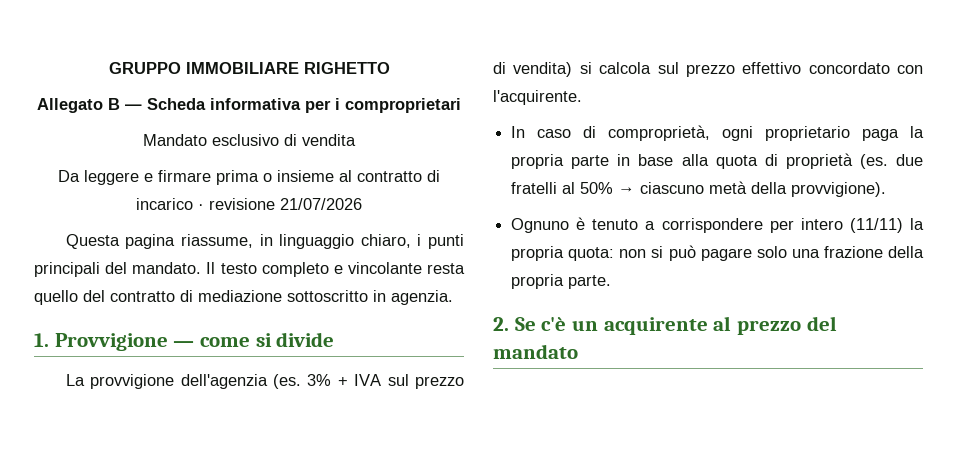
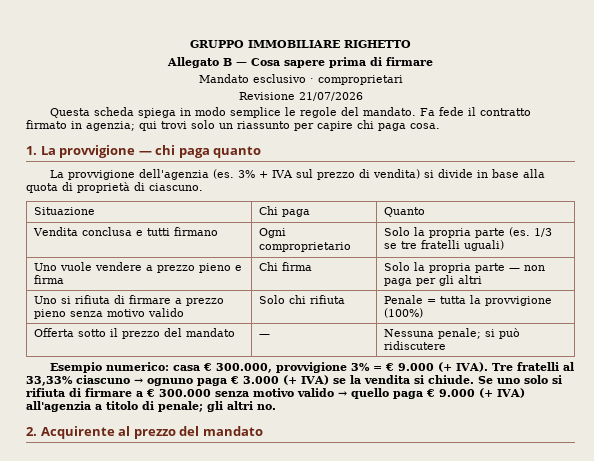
- Allegato B — Scheda informativa per i comproprietari
- Mandato esclusivo di vendita
- Da leggere e firmare prima o insieme al contratto di incarico · revisione 21/07/2026
- Questa pagina riassume, in linguaggio chiaro, i punti principali del mandato. Il testo completo e vincolante resta quello del contratto di mediazione sottoscritto in agenzia.
- 1. Provvigione — come si divide
+ Allegato B — Cosa sapere prima di firmare
+ Mandato esclusivo · comproprietari
+ Revisione 21/07/2026
+ Questa scheda spiega in modo semplice le regole del mandato. Fa fede il contratto firmato in agenzia; qui trovi solo un riassunto per capire chi paga cosa.
+ 1. La provvigione — chi paga quanto
- 3% + IVA sul prezzo di vendita) si calcola sul prezzo effettivo concordato con l'acquirente.
- In caso di comproprietà, ogni proprietario paga la propria parte in base alla quota di proprietà (es. due fratelli al 50% → ciascuno metà della provvigione).
- Ognuno è tenuto a corrispondere per intero (11/11) la propria quota: non si può pagare solo una frazione della propria parte.
- 2. Se c'è un acquirente al prezzo del mandato
+ 3% + IVA sul prezzo di vendita) si divide in base alla quota di proprietà di ciascuno.
+ Situazione | Chi paga | Quanto
+ Vendita conclusa e tutti firmano | Ogni comproprietario | Solo la propria parte (es. 1/3 se tre fratelli uguali)
+ Uno vuole vendere a prezzo pieno e firma | Chi firma | Solo la propria parte — non paga per gli altri
+ Uno si rifiuta di firmare a prezzo pieno senza motivo valido | Solo chi rifiuta | Penale = tutta la provvigione (100%)
+ Offerta sotto il prezzo del mandato | — | Nessuna penale; si può ridiscutere
+ Esempio numerico: casa € 300.000, provvigione 3% = € 9.000 (+ IVA). Tre fratelli al 33,33% ciascuno → ognuno paga € 3.000 (+ IVA) se la vendita si chiude. Se uno solo si rifiuta di firmare a € 300.000 senza motivo valido → quello paga € 9.000 (+ IVA) all'agenzia a titolo di penale; gli altri no.
+ 2. Acquirente al prezzo del mandato

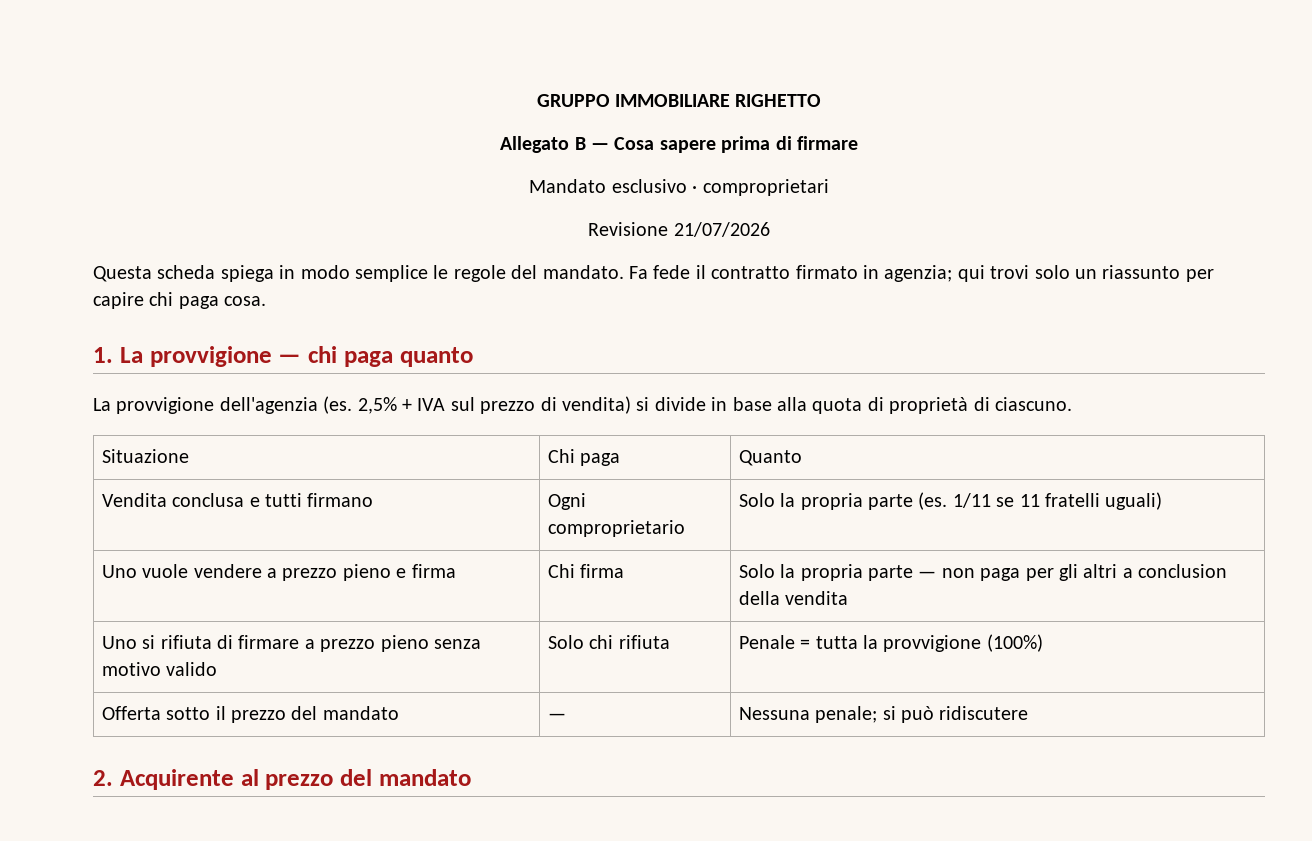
- 3% + IVA sul prezzo di vendita) si divide in base alla quota di proprietà di ciascuno.
+ 2,5% + IVA sul prezzo di vendita) si divide in base alla quota di proprietà di ciascuno.
- Vendita conclusa e tutti firmano | Ogni comproprietario | Solo la propria parte (es. 1/3 se tre fratelli uguali)
+ Vendita conclusa e tutti firmano | Ogni comproprietario | Solo la propria parte (es. 1/11 se 11 fratelli uguali)
- Uno vuole vendere a prezzo pieno e firma | Chi firma | Solo la propria parte — non paga per gli altri
+ Uno vuole vendere a prezzo pieno e firma | Chi firma | Solo la propria parte — non paga per gli altri a conclusion della vendita
- Esempio numerico: casa € 300.000, provvigione 3% = € 9.000 (+ IVA). Tre fratelli al 33,33% ciascuno → ognuno paga € 3.000 (+ IVA) se la vendita si chiude. Se uno solo si rifiuta di firmare a € 300.000 senza motivo valido → quello paga € 9.000 (+ IVA) all'agenzia a titolo di penale; gli altri no.

